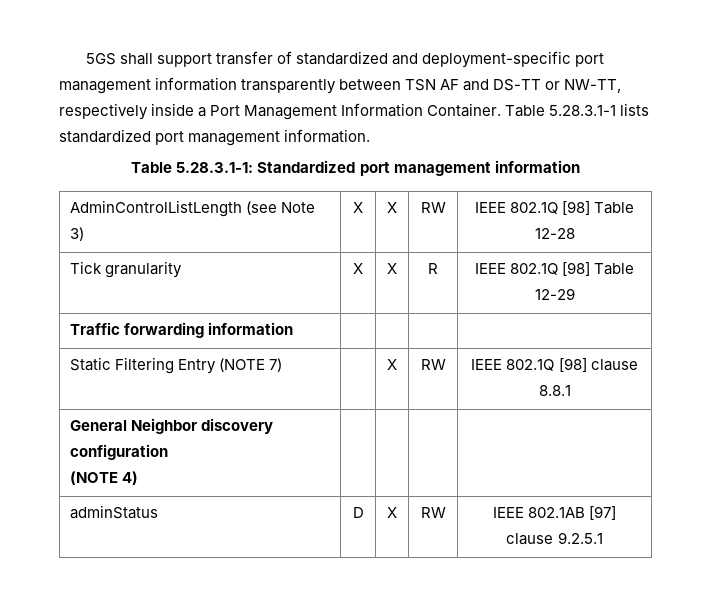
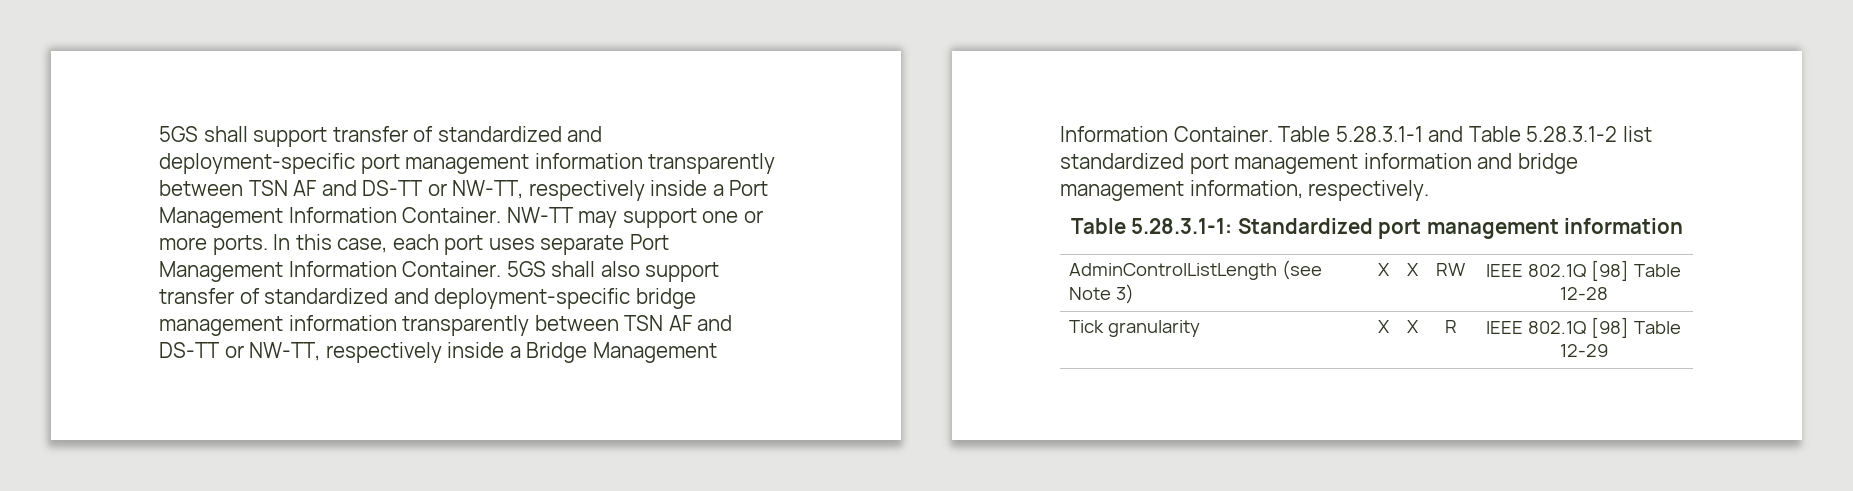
- Table 5.28.3.1-1 lists standardized port management information.
+ NW-TT may support one or more ports. In this case, each port uses separate Port Management Information Container. 5GS shall also support transfer of standardized and deployment-specific bridge management information transparently between TSN AF and DS-TT or NW-TT, respectively inside a Bridge Management Information Container. Table 5.28.3.1-1 and Table 5.28.3.1-2 list standardized port management information and bridge management information, respectively.
- Traffic forwarding information | | | |
- Static Filtering Entry (NOTE 7) | | X | RW | IEEE 802.1Q [98] clause 8.8.1
- General Neighbor discovery configuration
- (NOTE 4) | | | |
- adminStatus | D | X | RW | IEEE 802.1AB [97] clause 9.2.5.1

